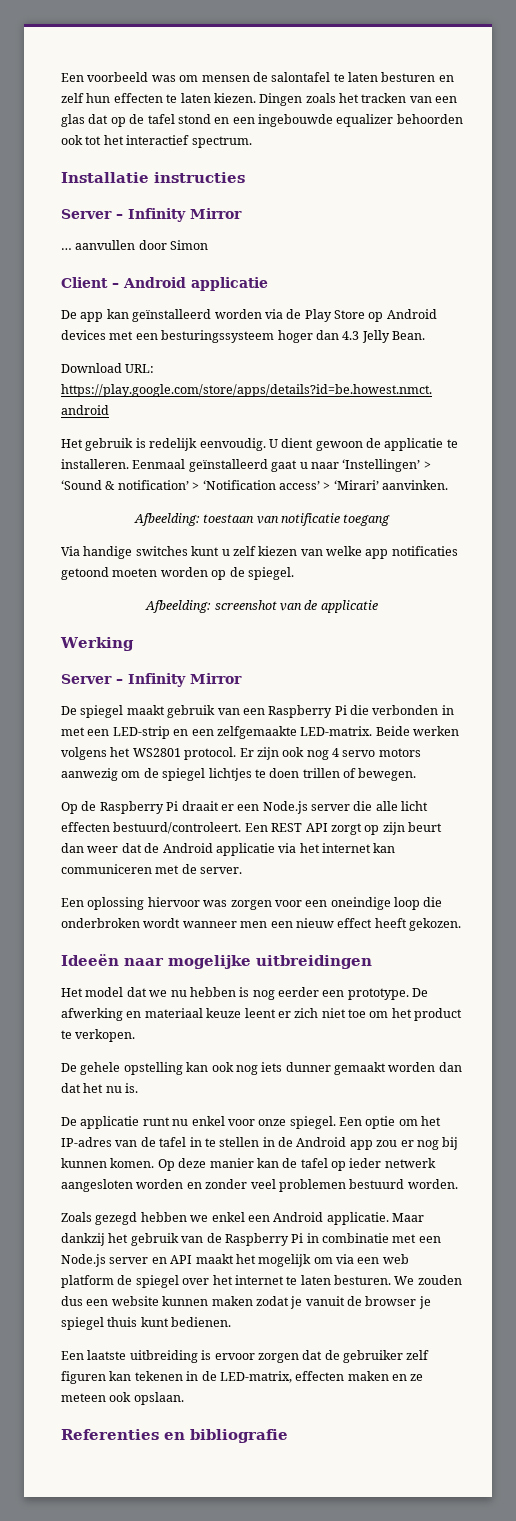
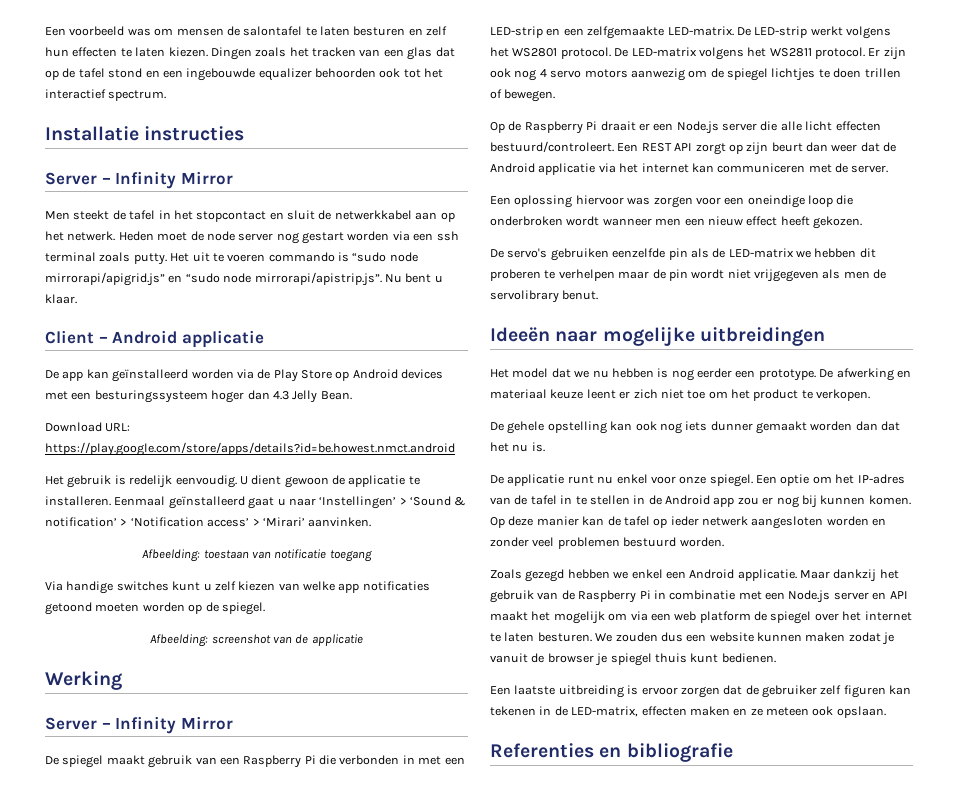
- … aanvullen door Simon
+ Men steekt de tafel in het stopcontact en sluit de netwerkkabel aan op het netwerk. Heden moet de node server nog gestart worden via een ssh terminal zoals putty. Het uit te voeren commando is “sudo node mirrorapi/apigrid.js” en “sudo node mirrorapi/apistrip.js”. Nu bent u klaar.
- Beide werken volgens het WS2801 protocol.
+ De LED-strip werkt volgens het WS2801 protocol.
+ De LED-matrix volgens het WS2811 protocol.
+ De servo's gebruiken eenzelfde pin als de LED-matrix we hebben dit proberen te verhelpen maar de pin wordt niet vrijgegeven als men de servolibrary benut.

